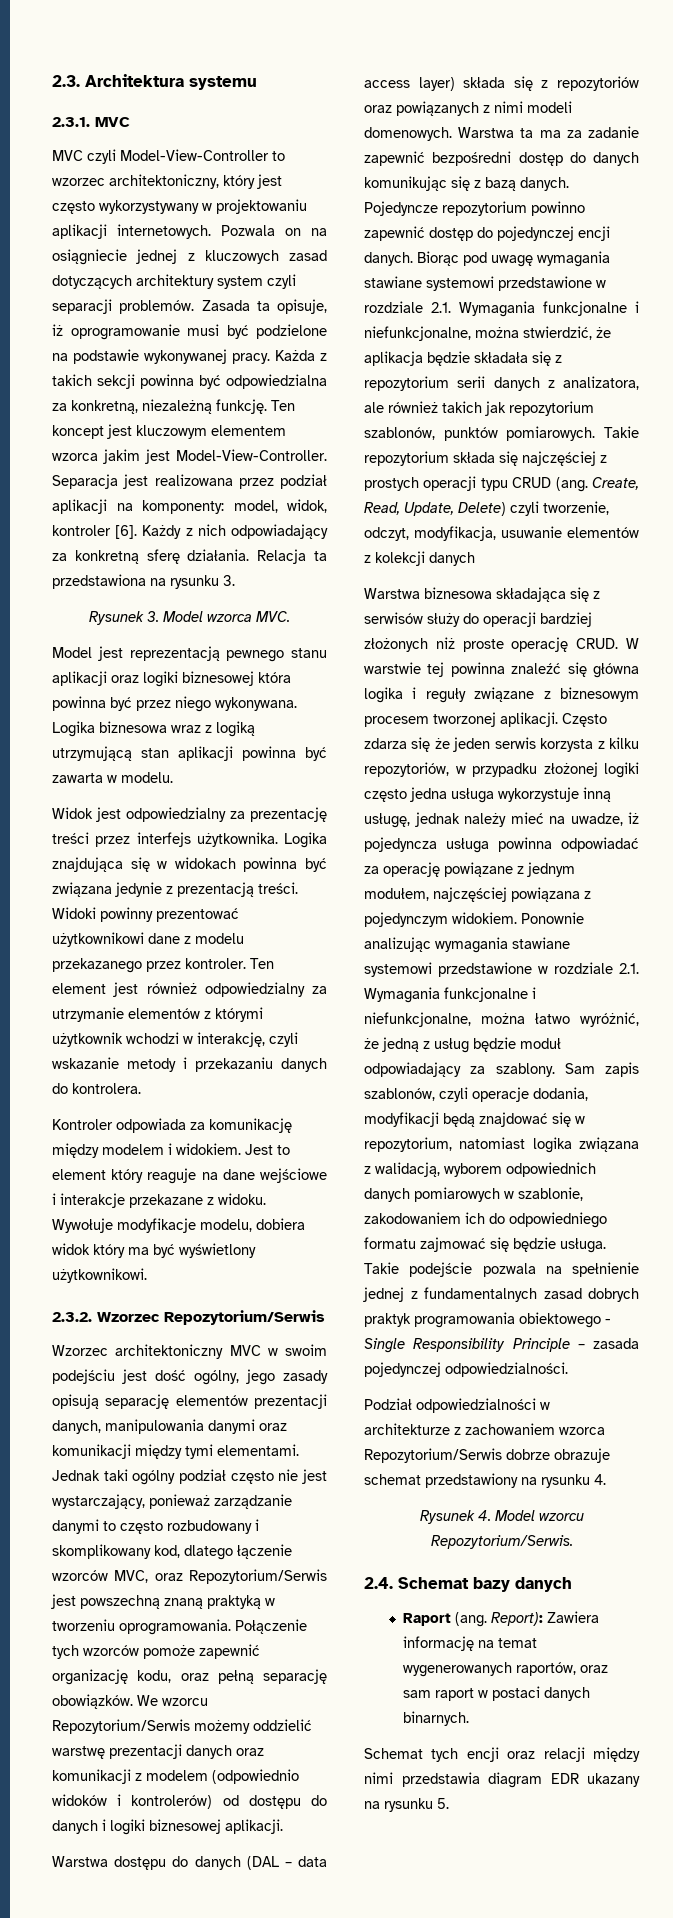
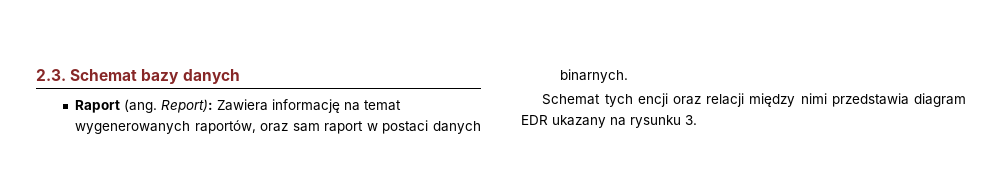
- 2.3. Architektura systemu
- 2.3.1. MVC
- MVC czyli Model-View-Controller to wzorzec architektoniczny, który jest często wykorzystywany w projektowaniu aplikacji internetowych. Pozwala on na osiągniecie jednej z kluczowych zasad dotyczących architektury system czyli separacji problemów. Zasada ta opisuje, iż oprogramowanie musi być podzielone na podstawie wykonywanej pracy. Każda z takich sekcji powinna być odpowiedzialna za konkretną, niezależną funkcję. Ten koncept jest kluczowym elementem wzorca jakim jest Model-View-Controller. Separacja jest realizowana przez podział aplikacji na komponenty: model, widok, kontroler [6]. Każdy z nich odpowiadający za konkretną sferę działania. Relacja ta przedstawiona na rysunku 3.
- Rysunek 3. Model wzorca MVC.
- Model jest reprezentacją pewnego stanu aplikacji oraz logiki biznesowej która powinna być przez niego wykonywana. Logika biznesowa wraz z logiką utrzymującą stan aplikacji powinna być zawarta w modelu.
- Widok jest odpowiedzialny za prezentację treści przez interfejs użytkownika. Logika znajdująca się w widokach powinna być związana jedynie z prezentacją treści. Widoki powinny prezentować użytkownikowi dane z modelu przekazanego przez kontroler. Ten element jest również odpowiedzialny za utrzymanie elementów z którymi użytkownik wchodzi w interakcję, czyli wskazanie metody i przekazaniu danych do kontrolera.
- Kontroler odpowiada za komunikację między modelem i widokiem. Jest to element który reaguje na dane wejściowe i interakcje przekazane z widoku. Wywołuje modyfikacje modelu, dobiera widok który ma być wyświetlony użytkownikowi.
- 2.3.2. Wzorzec Repozytorium/Serwis
- Wzorzec architektoniczny MVC w swoim podejściu jest dość ogólny, jego zasady opisują separację elementów prezentacji danych, manipulowania danymi oraz komunikacji między tymi elementami. Jednak taki ogólny podział często nie jest wystarczający, ponieważ zarządzanie danymi to często rozbudowany i skomplikowany kod, dlatego łączenie wzorców MVC, oraz Repozytorium/Serwis jest powszechną znaną praktyką w tworzeniu oprogramowania. Połączenie tych wzorców pomoże zapewnić organizację kodu, oraz pełną separację obowiązków. We wzorcu Repozytorium/Serwis możemy oddzielić warstwę prezentacji danych oraz komunikacji z modelem (odpowiednio widoków i kontrolerów) od dostępu do danych i logiki biznesowej aplikacji.
- Warstwa dostępu do danych (DAL – data access layer) składa się z repozytoriów oraz powiązanych z nimi modeli domenowych. Warstwa ta ma za zadanie zapewnić bezpośredni dostęp do danych komunikując się z bazą danych. Pojedyncze repozytorium powinno zapewnić dostęp do pojedynczej encji danych. Biorąc pod uwagę wymagania stawiane systemowi przedstawione w rozdziale 2.1. Wymagania funkcjonalne i niefunkcjonalne, można stwierdzić, że aplikacja będzie składała się z repozytorium serii danych z analizatora, ale również takich jak repozytorium szablonów, punktów pomiarowych. Takie repozytorium składa się najczęściej z prostych operacji typu CRUD (ang. Create, Read, Update, Delete) czyli tworzenie, odczyt, modyfikacja, usuwanie elementów z kolekcji danych
- Warstwa biznesowa składająca się z serwisów służy do operacji bardziej złożonych niż proste operację CRUD. W warstwie tej powinna znaleźć się główna logika i reguły związane z biznesowym procesem tworzonej aplikacji. Często zdarza się że jeden serwis korzysta z kilku repozytoriów, w przypadku złożonej logiki często jedna usługa wykorzystuje inną usługę, jednak należy mieć na uwadze, iż pojedyncza usługa powinna odpowiadać za operację powiązane z jednym modułem, najczęściej powiązana z pojedynczym widokiem. Ponownie analizując wymagania stawiane systemowi przedstawione w rozdziale 2.1. Wymagania funkcjonalne i niefunkcjonalne, można łatwo wyróżnić, że jedną z usług będzie moduł odpowiadający za szablony. Sam zapis szablonów, czyli operacje dodania, modyfikacji będą znajdować się w repozytorium, natomiast logika związana z walidacją, wyborem odpowiednich danych pomiarowych w szablonie, zakodowaniem ich do odpowiedniego formatu zajmować się będzie usługa. Takie podejście pozwala na spełnienie jednej z fundamentalnych zasad dobrych praktyk programowania obiektowego - Single Responsibility Principle – zasada pojedynczej odpowiedzialności.
- Podział odpowiedzialności w architekturze z zachowaniem wzorca Repozytorium/Serwis dobrze obrazuje schemat przedstawiony na rysunku 4.
- Rysunek 4. Model wzorcu Repozytorium/Serwis.
- 2.4. Schemat bazy danych
+ 2.3. Schemat bazy danych
- Schemat tych encji oraz relacji między nimi przedstawia diagram EDR ukazany na rysunku 5.
+ Schemat tych encji oraz relacji między nimi przedstawia diagram EDR ukazany na rysunku 3.

